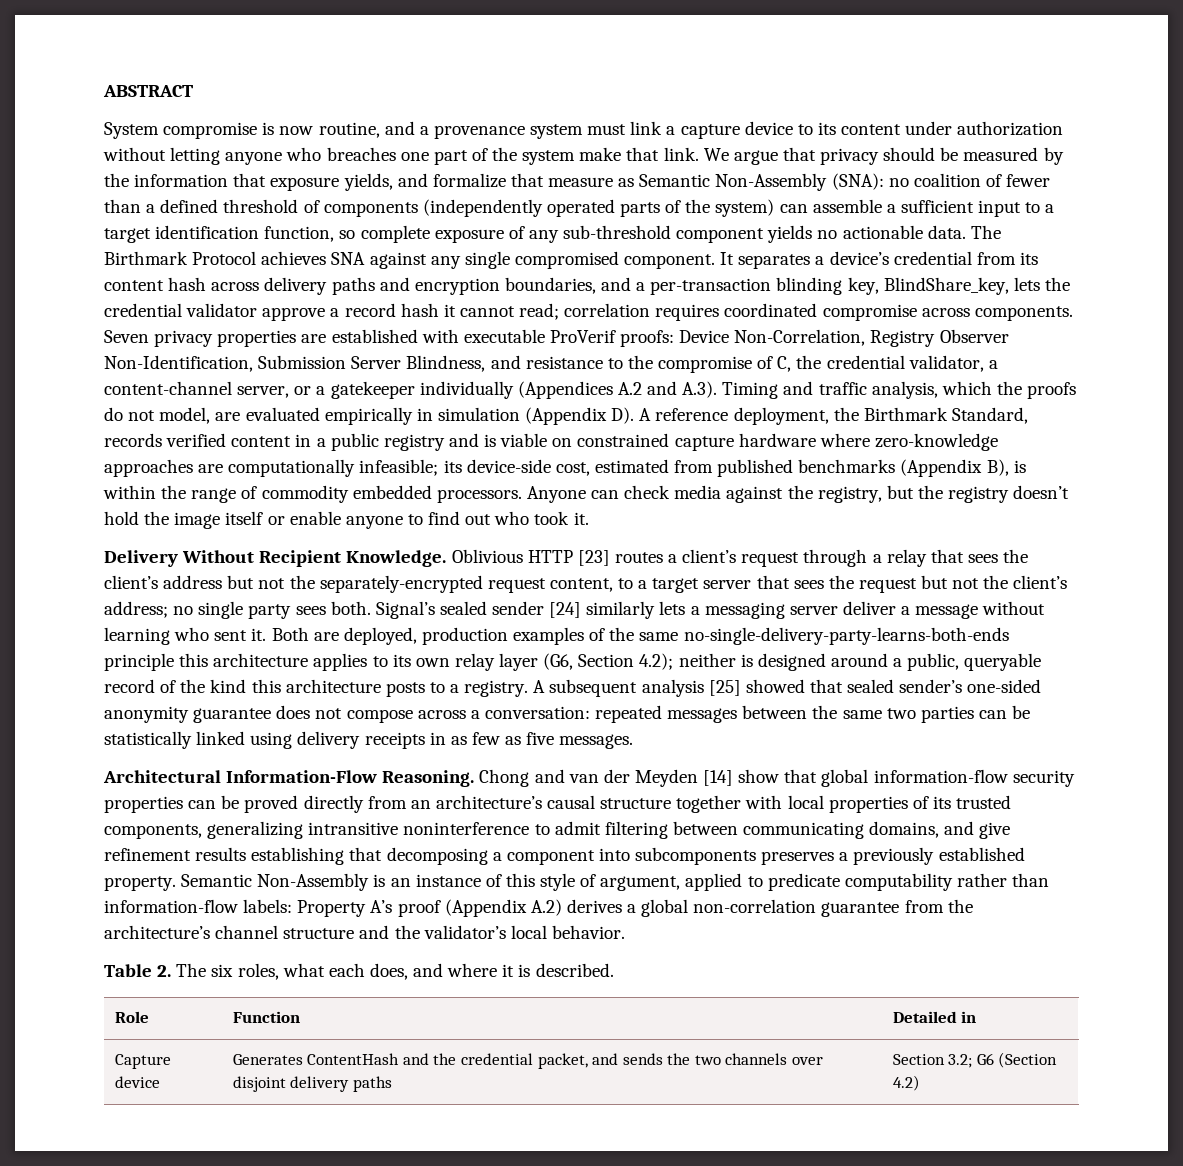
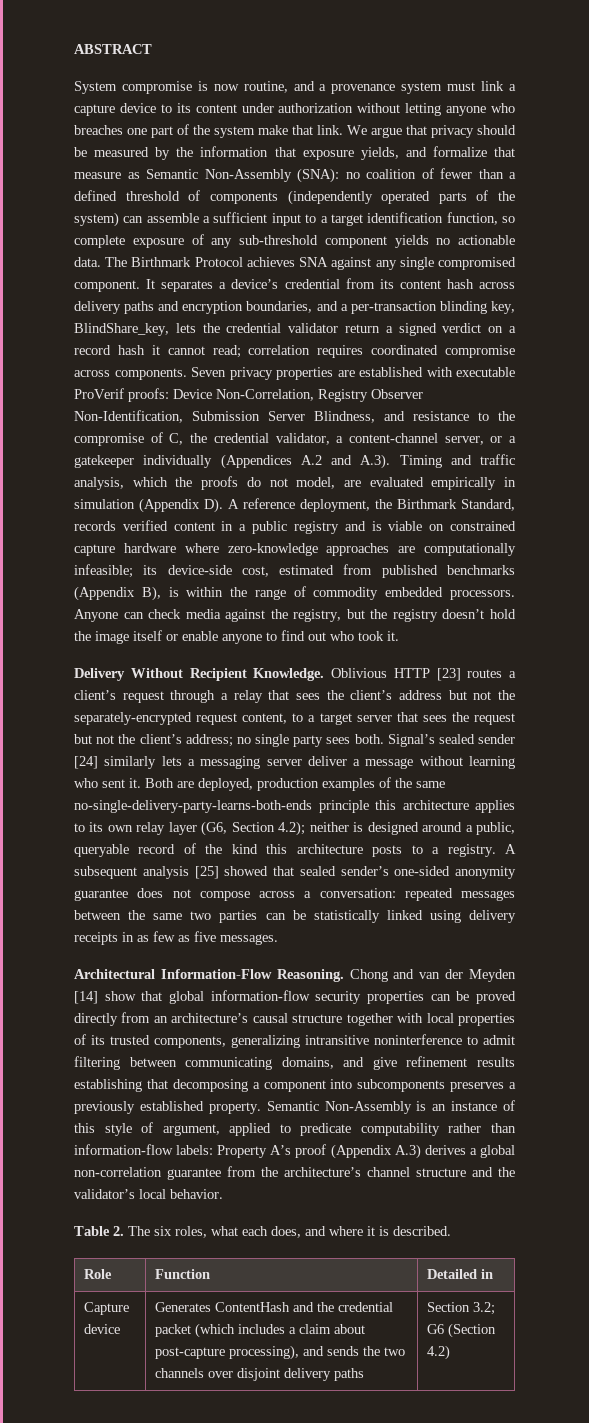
- It separates a device’s credential from its content hash across delivery paths and encryption boundaries, and a per-transaction blinding key, BlindShare_key, lets the credential validator approve a record hash it cannot read; correlation requires coordinated compromise across components.
+ It separates a device’s credential from its content hash across delivery paths and encryption boundaries, and a per-transaction blinding key, BlindShare_key, lets the credential validator return a signed verdict on a record hash it cannot read; correlation requires coordinated compromise across components.
- Semantic Non-Assembly is an instance of this style of argument, applied to predicate computability rather than information-flow labels: Property A’s proof (Appendix A.2) derives a global non-correlation guarantee from the architecture’s channel structure and the validator’s local behavior.
+ Semantic Non-Assembly is an instance of this style of argument, applied to predicate computability rather than information-flow labels: Property A’s proof (Appendix A.3) derives a global non-correlation guarantee from the architecture’s channel structure and the validator’s local behavior.
- Capture device | Generates ContentHash and the credential packet, and sends the two channels over disjoint delivery paths | Section 3.2; G6 (Section 4.2)
+ Capture device | Generates ContentHash and the credential packet (which includes a claim about post-capture processing), and sends the two channels over disjoint delivery paths | Section 3.2; G6 (Section 4.2)

